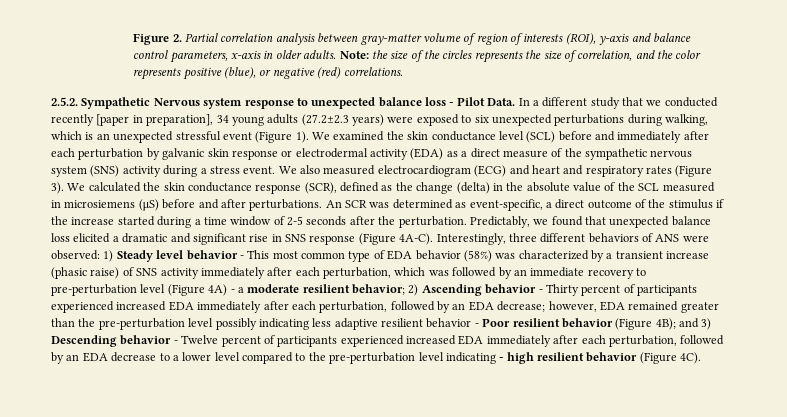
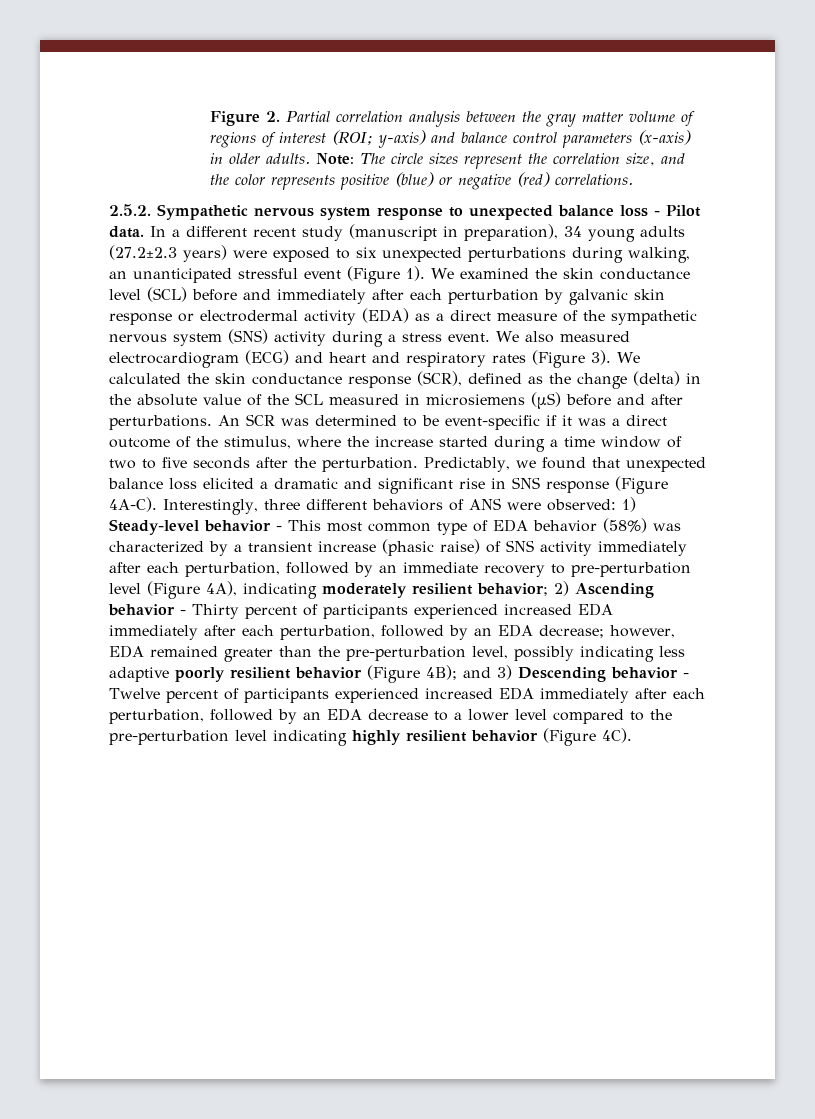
- Figure 2. Partial correlation analysis between gray-matter volume of region of interests (ROI), y-axis and balance control parameters, x-axis in older adults.
+ Figure 2. Partial correlation analysis between the gray matter volume of regions of interest (ROI; y-axis) and balance control parameters (x-axis) in older adults.
- Note: the size of the circles represents the size of correlation, and the color represents positive (blue), or negative (red) correlations.
+ Note: The circle sizes represent the correlation size, and the color represents positive (blue) or negative (red) correlations.
- 2.5.2. Sympathetic Nervous system response to unexpected balance loss - Pilot Data.
+ 2.5.2. Sympathetic nervous system response to unexpected balance loss - Pilot data.
- In a different study that we conducted recently [paper in preparation], 34 young adults (27.2±2.3 years) were exposed to six unexpected perturbations during walking, which is an unexpected stressful event (Figure 1).
+ In a different recent study (manuscript in preparation), 34 young adults (27.2±2.3 years) were exposed to six unexpected perturbations during walking, an unanticipated stressful event (Figure 1).
- An SCR was determined as event-specific, a direct outcome of the stimulus if the increase started during a time window of 2-5 seconds after the perturbation.
+ An SCR was determined to be event-specific if it was a direct outcome of the stimulus, where the increase started during a time window of two to five seconds after the perturbation.
- 1) Steady level behavior - This most common type of EDA behavior (58%) was characterized by a transient increase (phasic raise) of SNS activity immediately after each perturbation, which was followed by an immediate recovery to pre-perturbation level (Figure 4A) - a moderate resilient behavior;
+ 1) Steady-level behavior - This most common type of EDA behavior (58%) was characterized by a transient increase (phasic raise) of SNS activity immediately after each perturbation, followed by an immediate recovery to pre-perturbation level (Figure 4A), indicating moderately resilient behavior;
- however, EDA remained greater than the pre-perturbation level possibly indicating less adaptive resilient behavior - Poor resilient behavior (Figure 4B);
+ however, EDA remained greater than the pre-perturbation level, possibly indicating less adaptive poorly resilient behavior (Figure 4B);
- and 3) Descending behavior - Twelve percent of participants experienced increased EDA immediately after each perturbation, followed by an EDA decrease to a lower level compared to the pre-perturbation level indicating - high resilient behavior (Figure 4C).
+ and 3) Descending behavior - Twelve percent of participants experienced increased EDA immediately after each perturbation, followed by an EDA decrease to a lower level compared to the pre-perturbation level indicating highly resilient behavior (Figure 4C).

